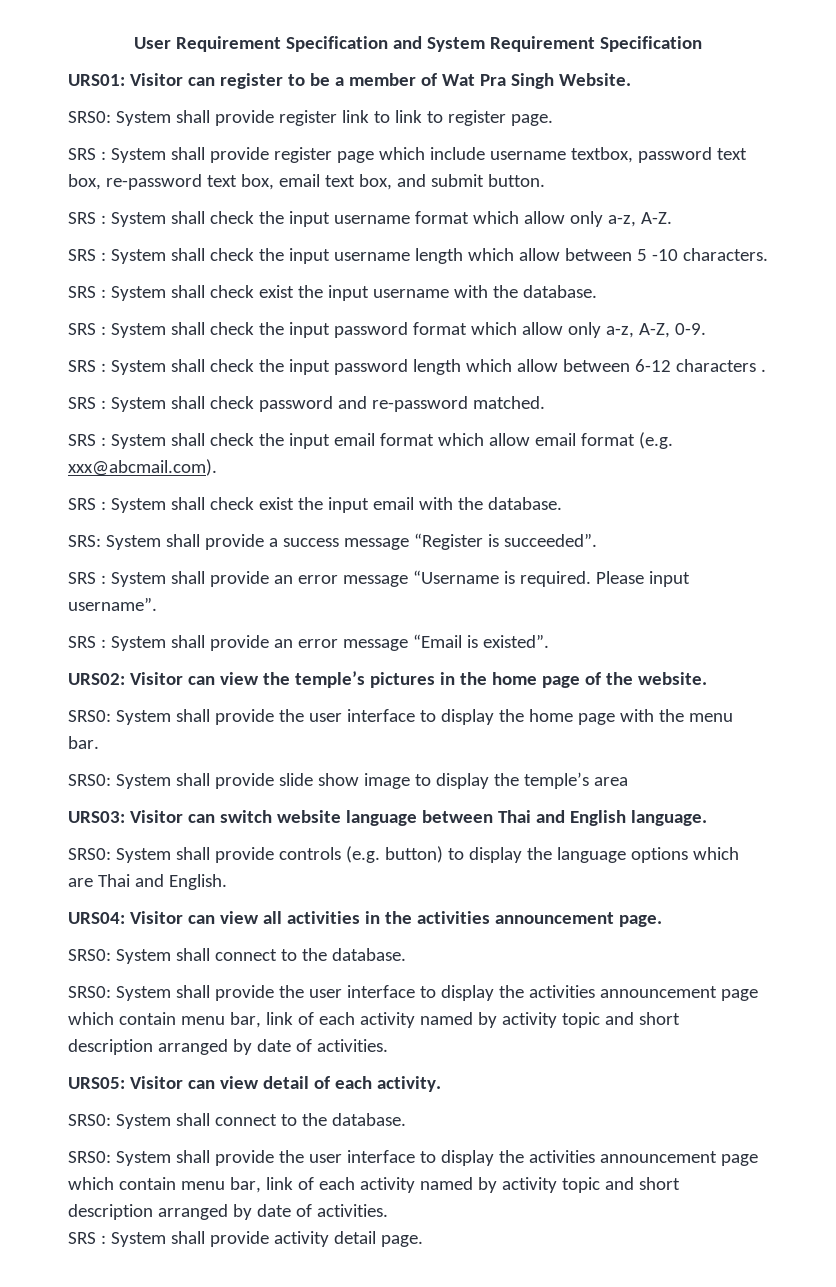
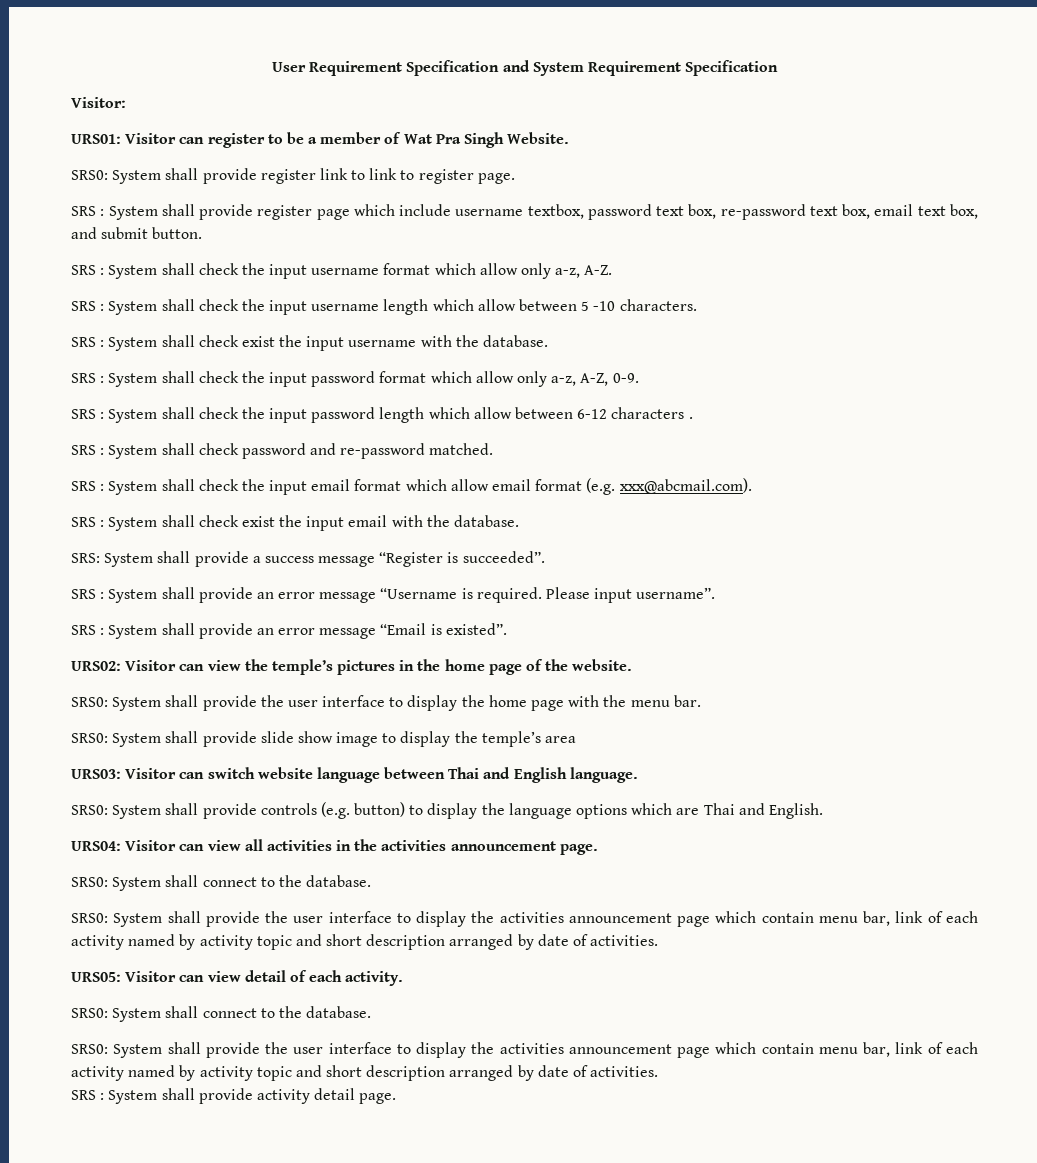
+ Visitor:

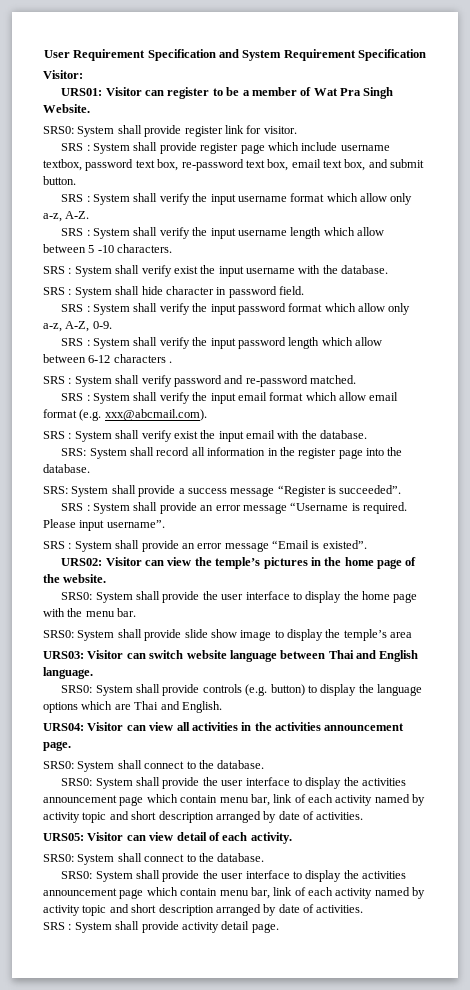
- SRS0: System shall provide register link to link to register page.
+ SRS0: System shall provide register link for visitor.
- SRS : System shall check the input username format which allow only a-z, A-Z.
+ SRS : System shall verify the input username format which allow only a-z, A-Z.
- SRS : System shall check the input username length which allow between 5 -10 characters.
+ SRS : System shall verify the input username length which allow between 5 -10 characters.
- SRS : System shall check exist the input username with the database.
+ SRS : System shall verify exist the input username with the database.
- SRS : System shall check the input password format which allow only a-z, A-Z, 0-9.
+ SRS : System shall hide character in password field.
+ SRS : System shall verify the input password format which allow only a-z, A-Z, 0-9.
- SRS : System shall check the input password length which allow between 6-12 characters .
+ SRS : System shall verify the input password length which allow between 6-12 characters .
- SRS : System shall check password and re-password matched.
+ SRS : System shall verify password and re-password matched.
- SRS : System shall check the input email format which allow email format (e.g. xxx@abcmail.com).
+ SRS : System shall verify the input email format which allow email format (e.g. xxx@abcmail.com).
- SRS : System shall check exist the input email with the database.
+ SRS : System shall verify exist the input email with the database.
+ SRS: System shall record all information in the register page into the database.

